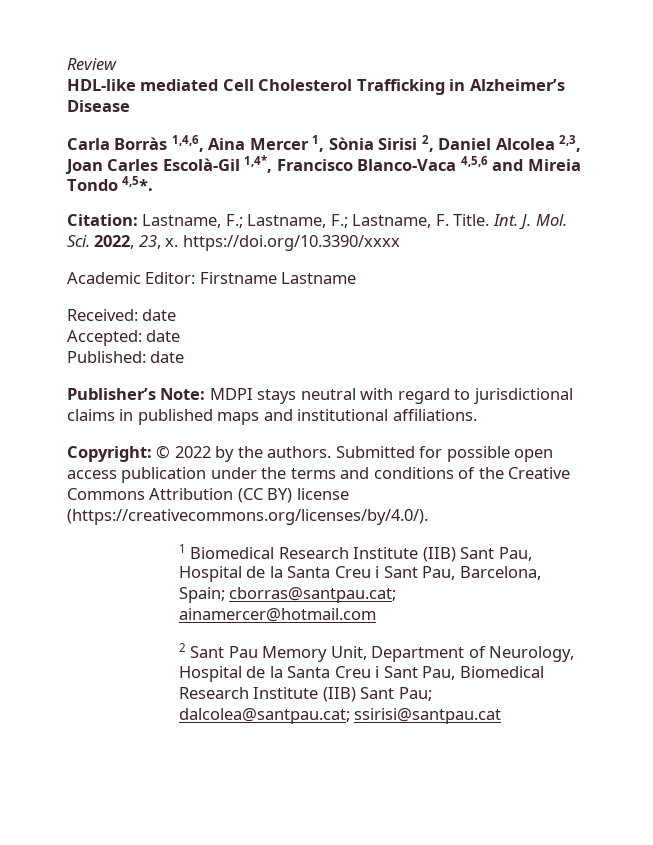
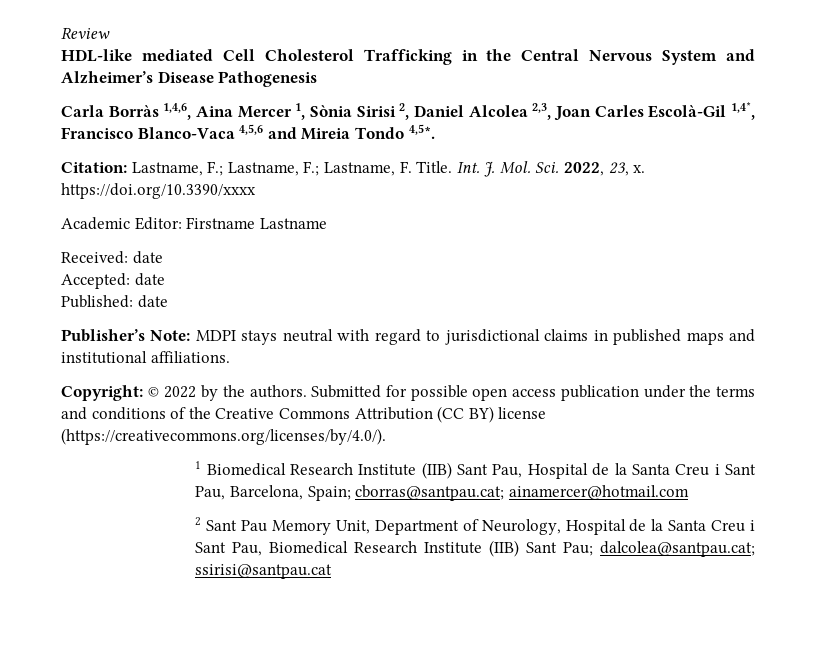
- HDL-like mediated Cell Cholesterol Trafficking in Alzheimer’s Disease
+ HDL-like mediated Cell Cholesterol Trafficking in the Central Nervous System and Alzheimer’s Disease Pathogenesis

